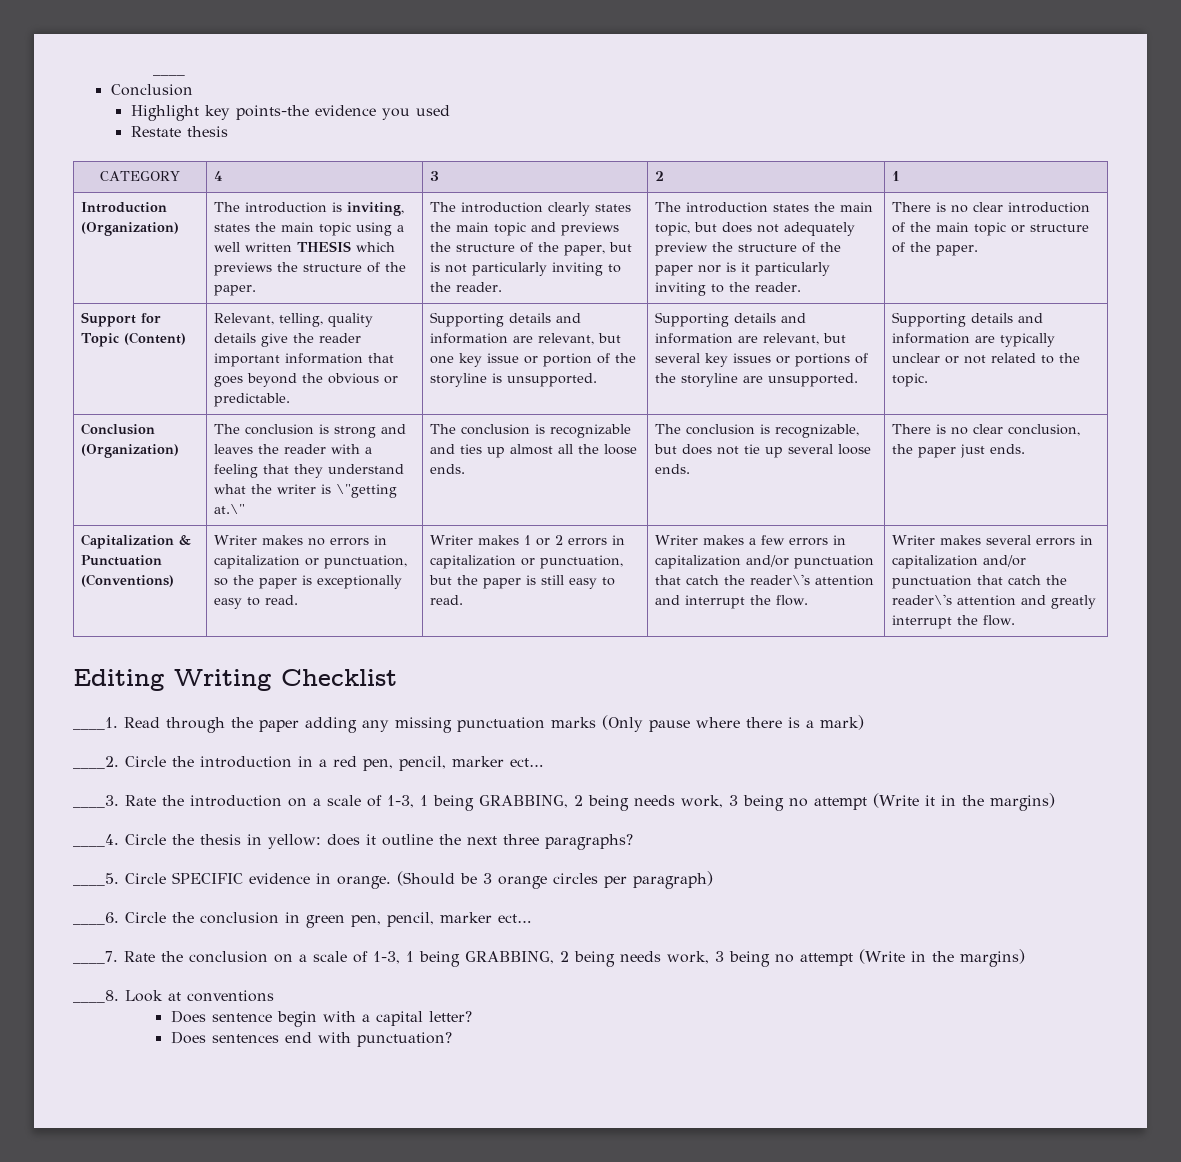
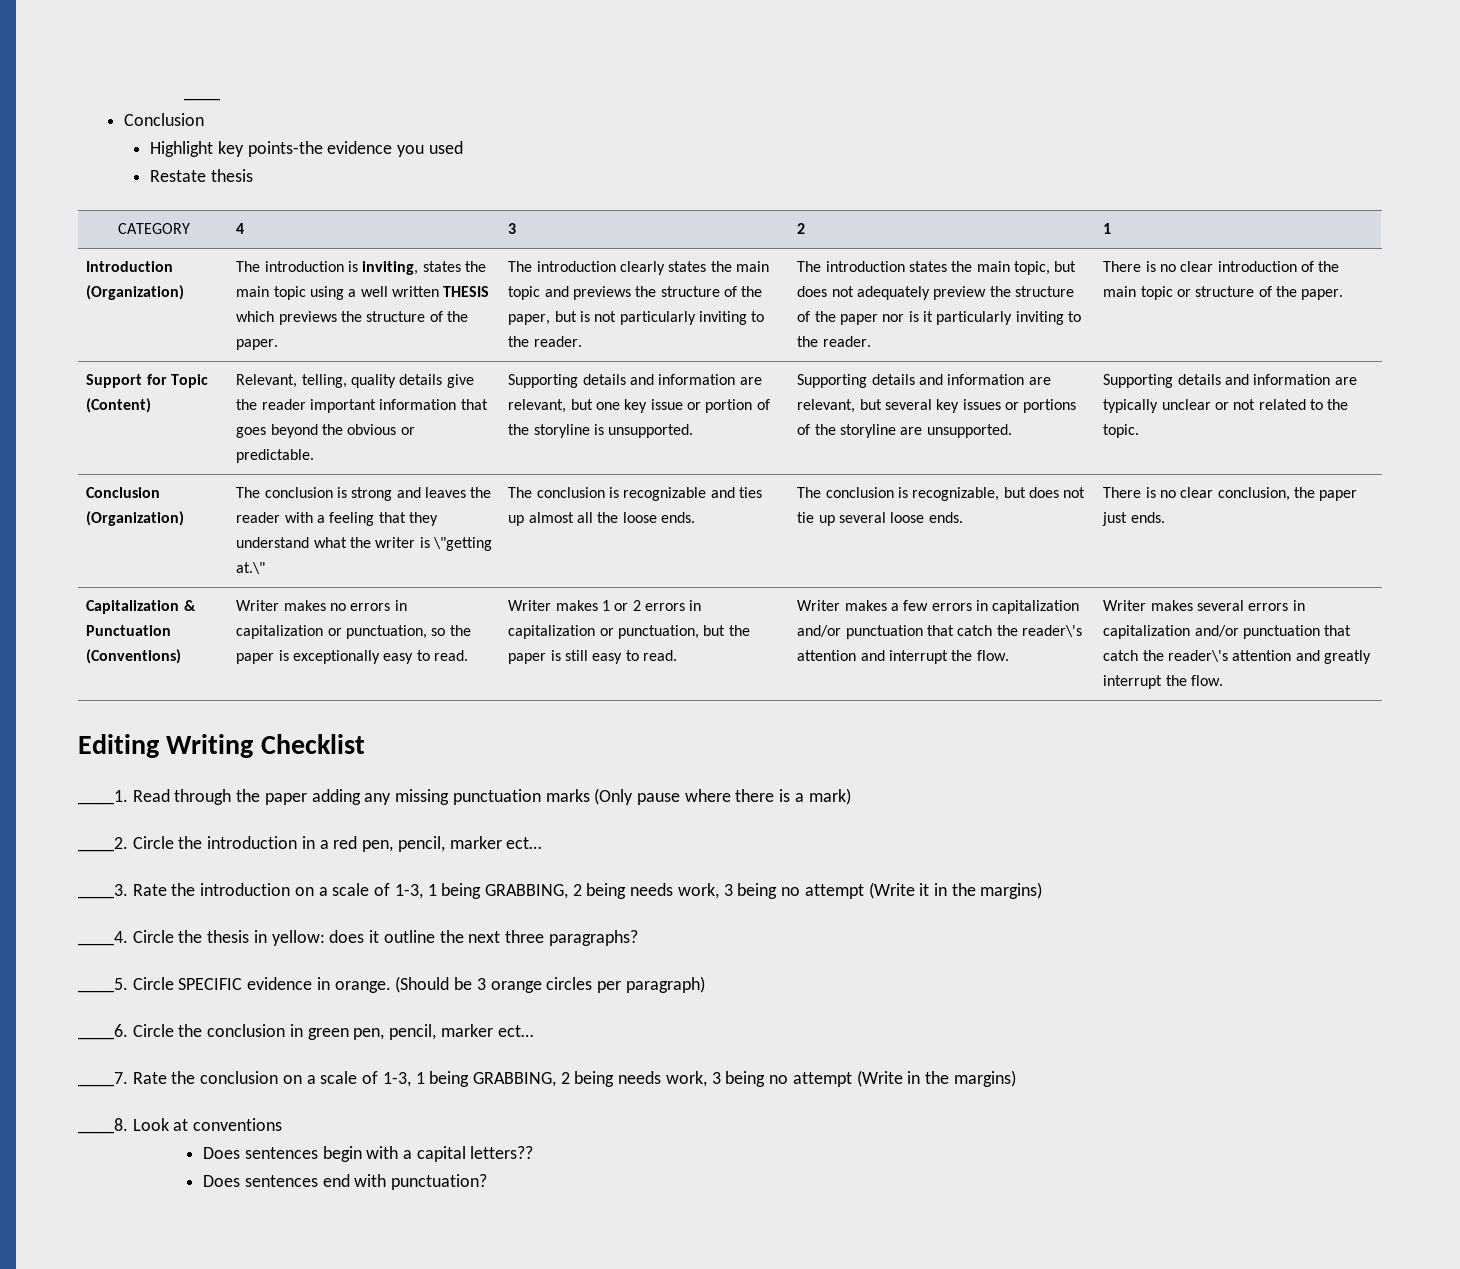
- Does sentence begin with a capital letter?
+ Does sentences begin with a capital letters??

